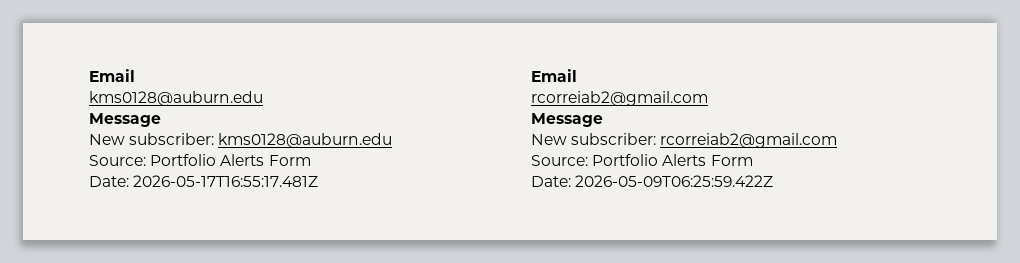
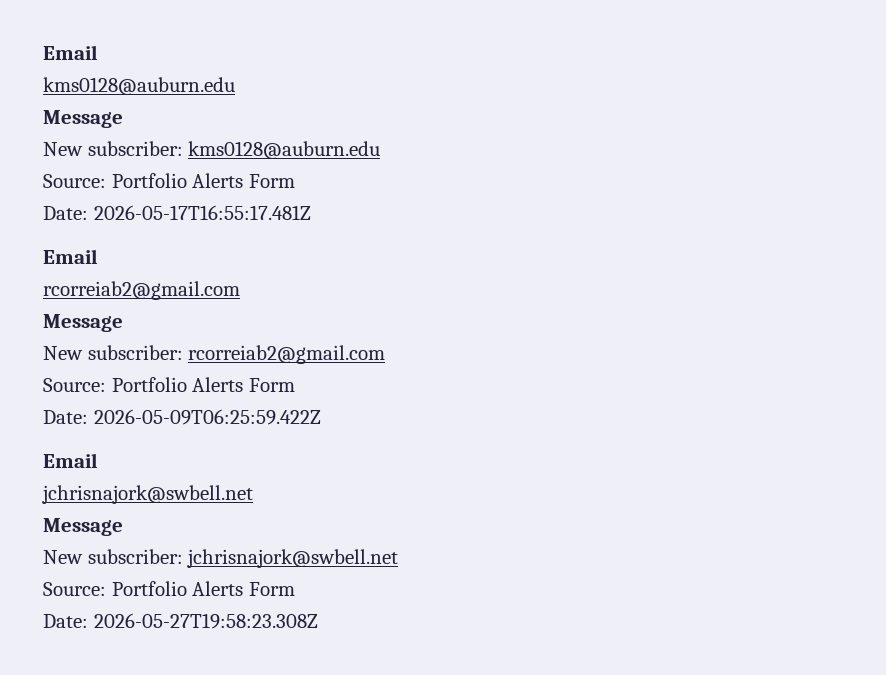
  Date: 2026-05-09T06:25:59.422Z
+ Email
+ jchrisnajork@swbell.net
+ Message
+ New subscriber: jchrisnajork@swbell.net
+ Source: Portfolio Alerts Form
+ Date: 2026-05-27T19:58:23.308Z

